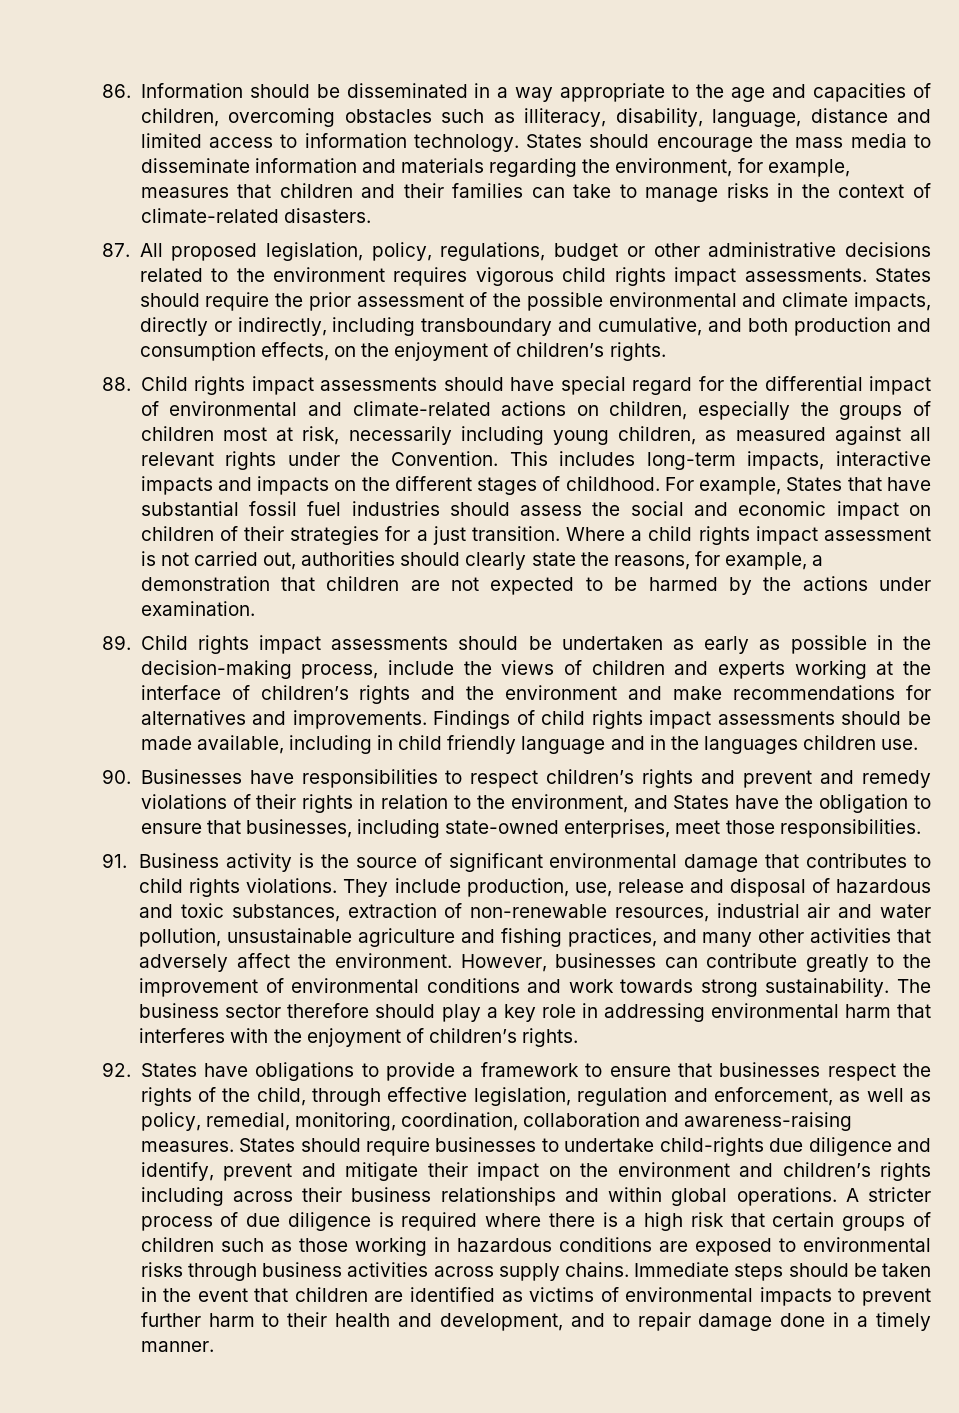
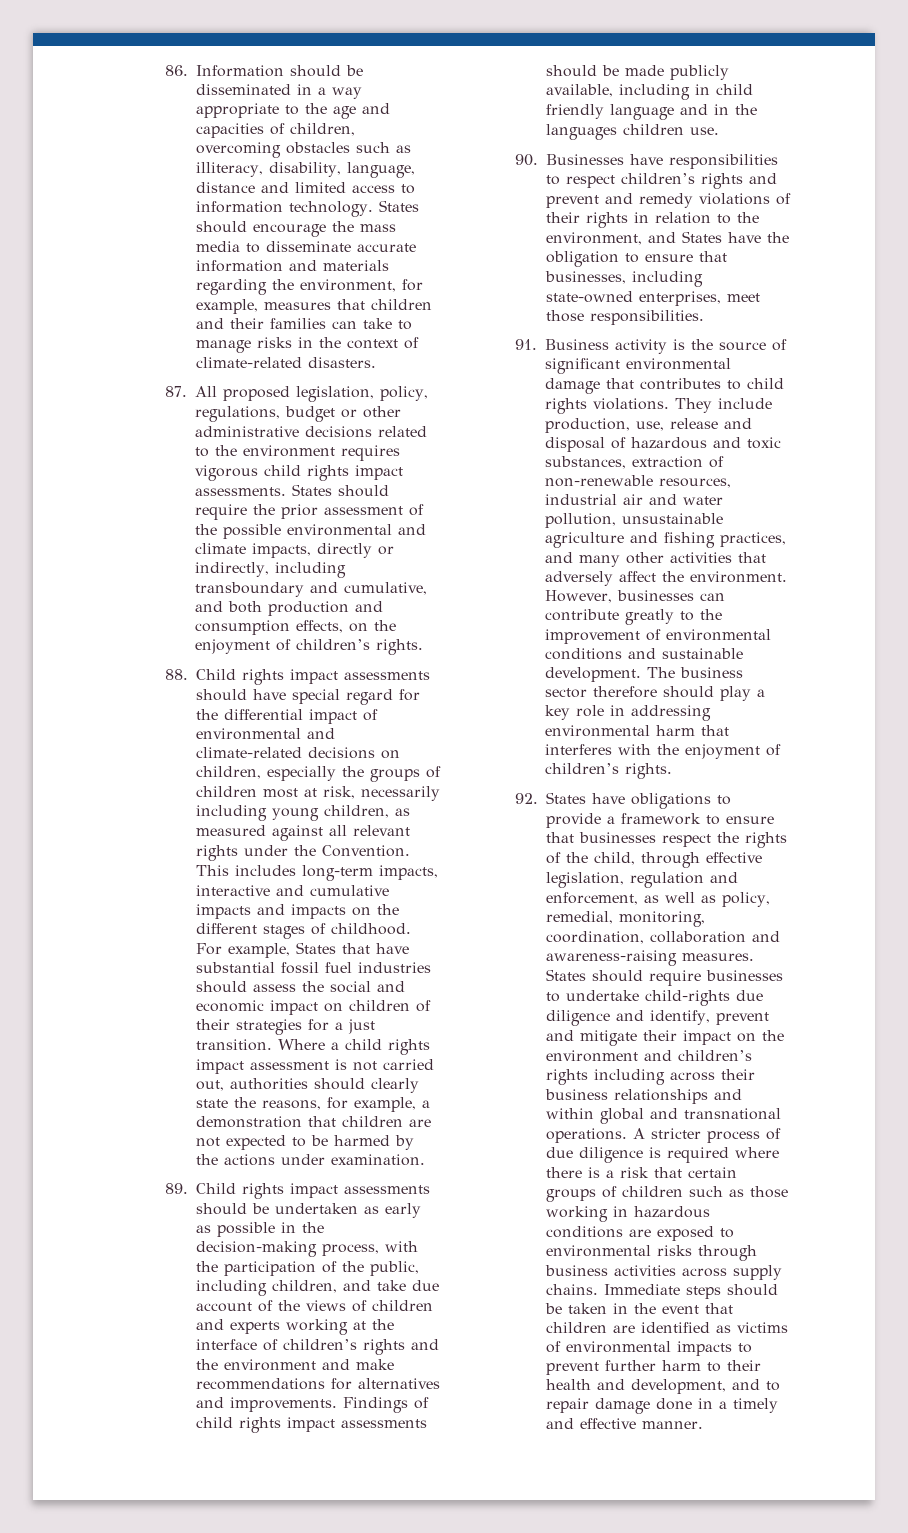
- States should encourage the mass media to disseminate information and materials regarding the environment, for example, measures that children and their families can take to manage risks in the context of climate-related disasters.
+ States should encourage the mass media to disseminate accurate information and materials regarding the environment, for example, measures that children and their families can take to manage risks in the context of climate-related disasters.
- 88. Child rights impact assessments should have special regard for the differential impact of environmental and climate-related actions on children, especially the groups of children most at risk, necessarily including young children, as measured against all relevant rights under the Convention.
+ 88. Child rights impact assessments should have special regard for the differential impact of environmental and climate-related decisions on children, especially the groups of children most at risk, necessarily including young children, as measured against all relevant rights under the Convention.
- This includes long-term impacts, interactive impacts and impacts on the different stages of childhood.
+ This includes long-term impacts, interactive and cumulative impacts and impacts on the different stages of childhood.
- 89. Child rights impact assessments should be undertaken as early as possible in the decision-making process, include the views of children and experts working at the interface of children’s rights and the environment and make recommendations for alternatives and improvements.
+ 89. Child rights impact assessments should be undertaken as early as possible in the decision-making process, with the participation of the public, including children, and take due account of the views of children and experts working at the interface of children’s rights and the environment and make recommendations for alternatives and improvements.
- Findings of child rights impact assessments should be made available, including in child friendly language and in the languages children use.
+ Findings of child rights impact assessments should be made publicly available, including in child friendly language and in the languages children use.
- However, businesses can contribute greatly to the improvement of environmental conditions and work towards strong sustainability.
+ However, businesses can contribute greatly to the improvement of environmental conditions and sustainable development.
- States should require businesses to undertake child-rights due diligence and identify, prevent and mitigate their impact on the environment and children’s rights including across their business relationships and within global operations.
+ States should require businesses to undertake child-rights due diligence and identify, prevent and mitigate their impact on the environment and children’s rights including across their business relationships and within global and transnational operations.
- A stricter process of due diligence is required where there is a high risk that certain groups of children such as those working in hazardous conditions are exposed to environmental risks through business activities across supply chains.
+ A stricter process of due diligence is required where there is a risk that certain groups of children such as those working in hazardous conditions are exposed to environmental risks through business activities across supply chains.
- Immediate steps should be taken in the event that children are identified as victims of environmental impacts to prevent further harm to their health and development, and to repair damage done in a timely manner.
+ Immediate steps should be taken in the event that children are identified as victims of environmental impacts to prevent further harm to their health and development, and to repair damage done in a timely and effective manner.

